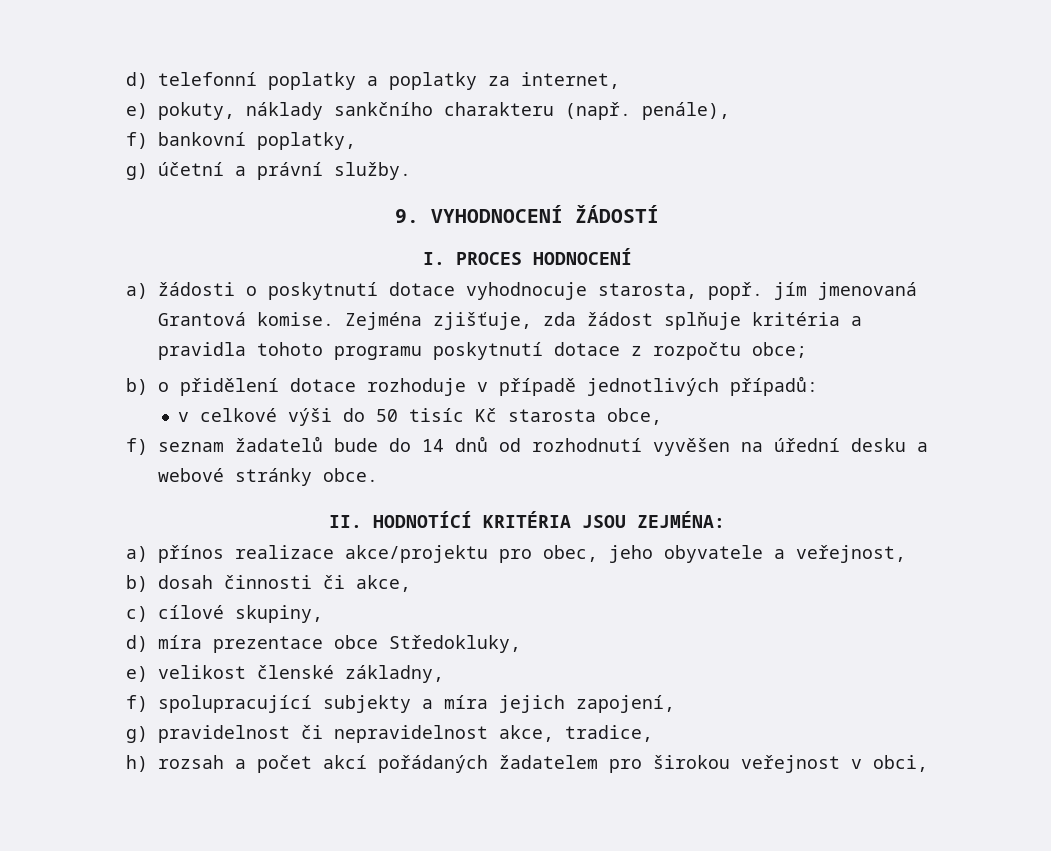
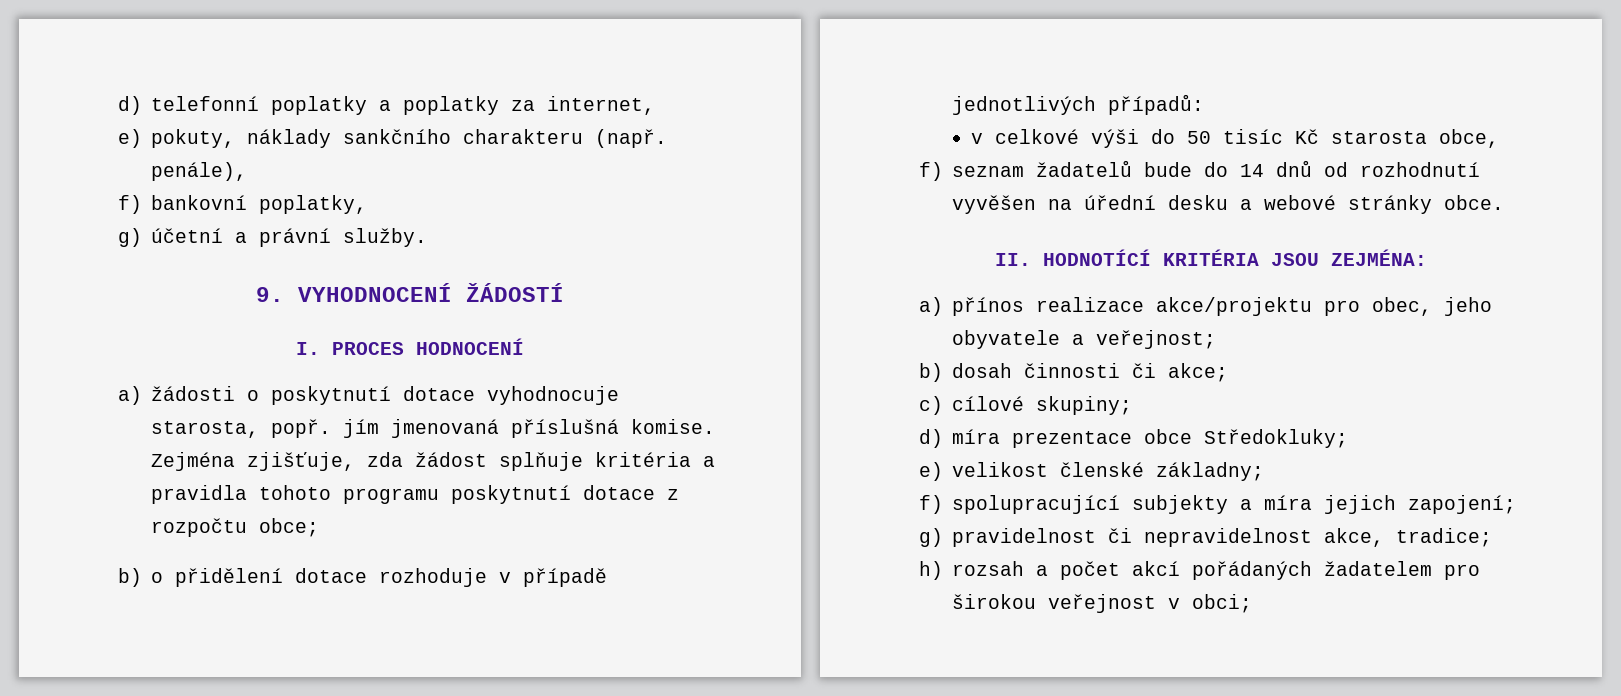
- a) žádosti o poskytnutí dotace vyhodnocuje starosta, popř. jím jmenovaná Grantová komise.
+ a) žádosti o poskytnutí dotace vyhodnocuje starosta, popř. jím jmenovaná příslušná komise.
- a) přínos realizace akce/projektu pro obec, jeho obyvatele a veřejnost,
+ a) přínos realizace akce/projektu pro obec, jeho obyvatele a veřejnost;
- b) dosah činnosti či akce,
+ b) dosah činnosti či akce;
- c) cílové skupiny,
+ c) cílové skupiny;
- d) míra prezentace obce Středokluky,
+ d) míra prezentace obce Středokluky;
- e) velikost členské základny,
+ e) velikost členské základny;
- f) spolupracující subjekty a míra jejich zapojení,
+ f) spolupracující subjekty a míra jejich zapojení;
- g) pravidelnost či nepravidelnost akce, tradice,
+ g) pravidelnost či nepravidelnost akce, tradice;
- h) rozsah a počet akcí pořádaných žadatelem pro širokou veřejnost v obci,
+ h) rozsah a počet akcí pořádaných žadatelem pro širokou veřejnost v obci;

